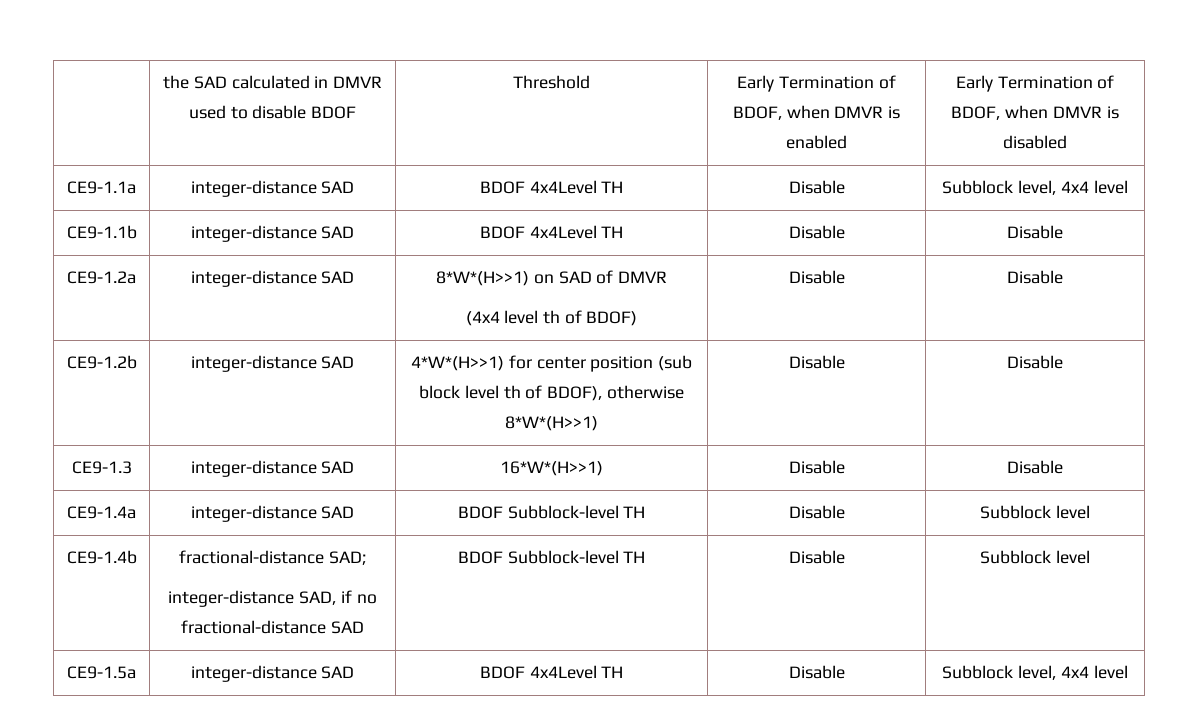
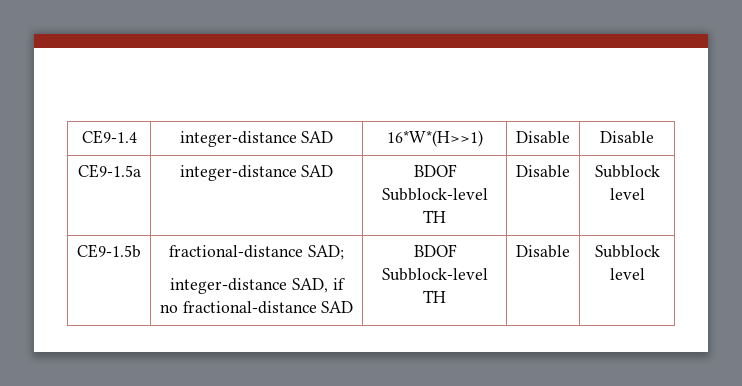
- | the SAD calculated in DMVR used to disable BDOF | Threshold | Early Termination of BDOF, when DMVR is enabled | Early Termination of BDOF, when DMVR is disabled
- CE9-1.1a | integer-distance SAD | BDOF 4x4Level TH | Disable | Subblock level, 4x4 level
- CE9-1.1b | integer-distance SAD | BDOF 4x4Level TH | Disable | Disable
- CE9-1.2a | integer-distance SAD | 8*W*(H>>1) on SAD of DMVR
- (4x4 level th of BDOF) | Disable | Disable
- CE9-1.2b | integer-distance SAD | 4*W*(H>>1) for center position (sub block level th of BDOF), otherwise 8*W*(H>>1) | Disable | Disable
- CE9-1.3 | integer-distance SAD | 16*W*(H>>1) | Disable | Disable
+ CE9-1.4 | integer-distance SAD | 16*W*(H>>1) | Disable | Disable
- CE9-1.4a | integer-distance SAD | BDOF Subblock-level TH | Disable | Subblock level
+ CE9-1.5a | integer-distance SAD | BDOF Subblock-level TH | Disable | Subblock level
- CE9-1.4b | fractional-distance SAD;
+ CE9-1.5b | fractional-distance SAD;
- CE9-1.5a | integer-distance SAD | BDOF 4x4Level TH | Disable | Subblock level, 4x4 level

